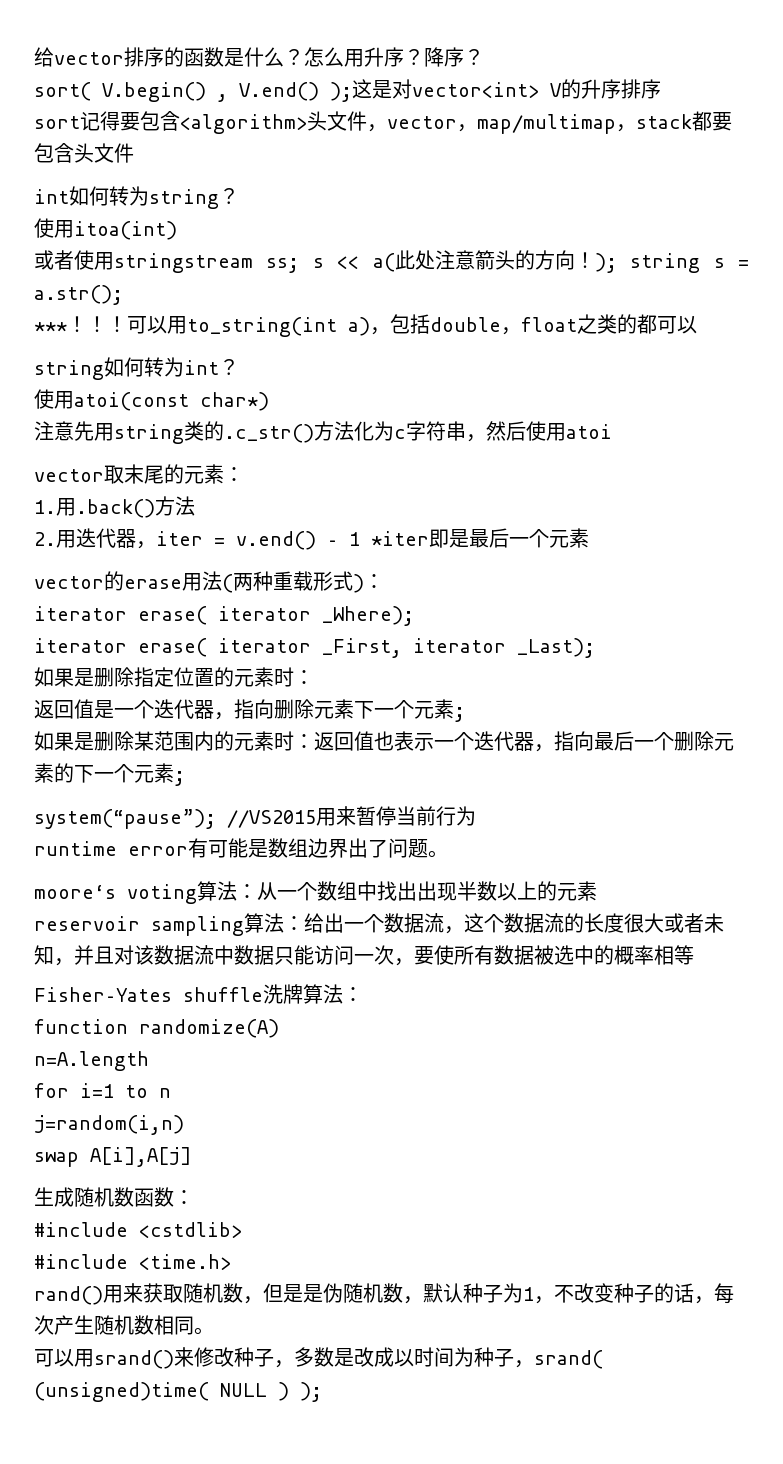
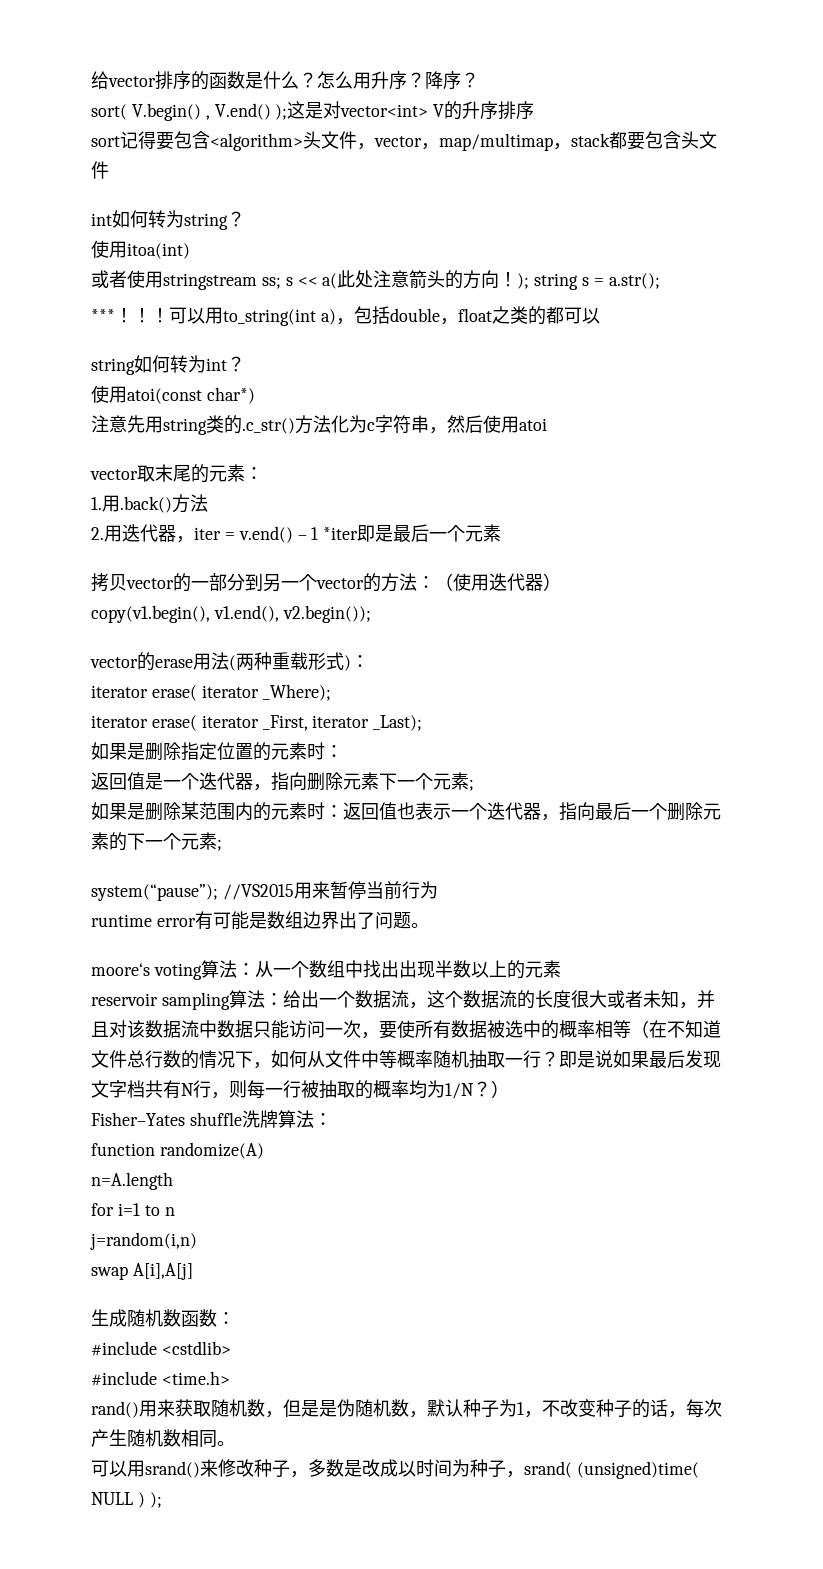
+ 拷贝vector的一部分到另一个vector的方法：（使用迭代器）
+ copy(v1.begin(), v1.end(), v2.begin());
- reservoir sampling算法：给出一个数据流，这个数据流的长度很大或者未知，并且对该数据流中数据只能访问一次，要使所有数据被选中的概率相等
+ reservoir sampling算法：给出一个数据流，这个数据流的长度很大或者未知，并且对该数据流中数据只能访问一次，要使所有数据被选中的概率相等（在不知道文件总行数的情况下，如何从文件中等概率随机抽取一行？即是说如果最后发现文字档共有N行，则每一行被抽取的概率均为1/N？）

